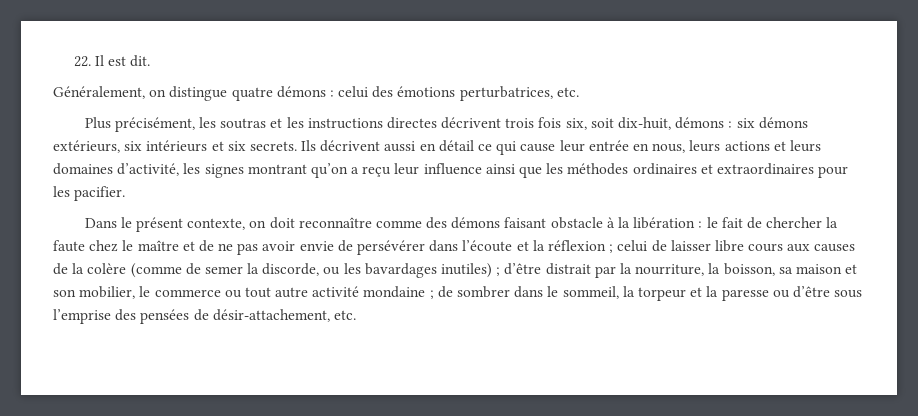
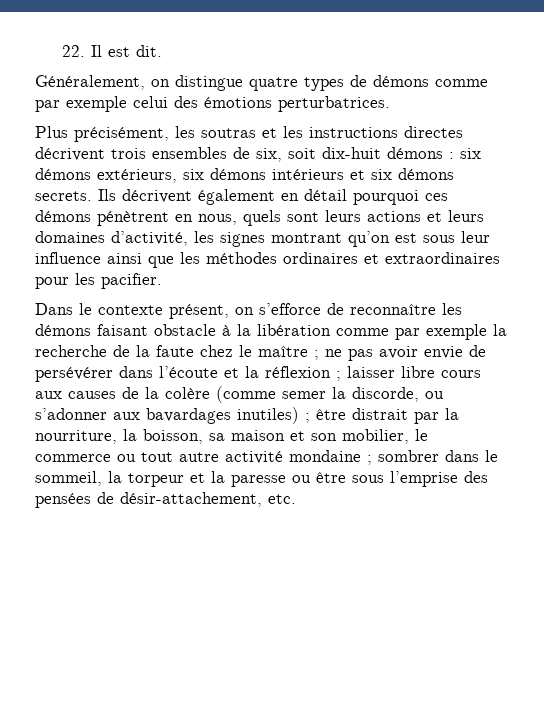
- Généralement, on distingue quatre démons : celui des émotions perturbatrices, etc.
+ Généralement, on distingue quatre types de démons comme par exemple celui des émotions perturbatrices.
- Plus précisément, les soutras et les instructions directes décrivent trois fois six, soit dix-huit, démons : six démons extérieurs, six intérieurs et six secrets.
+ Plus précisément, les soutras et les instructions directes décrivent trois ensembles de six, soit dix-huit démons : six démons extérieurs, six démons intérieurs et six démons secrets.
- Ils décrivent aussi en détail ce qui cause leur entrée en nous, leurs actions et leurs domaines d’activité, les signes montrant qu’on a reçu leur influence ainsi que les méthodes ordinaires et extraordinaires pour les pacifier.
+ Ils décrivent également en détail pourquoi ces démons pénètrent en nous, quels sont leurs actions et leurs domaines d’activité, les signes montrant qu’on est sous leur influence ainsi que les méthodes ordinaires et extraordinaires pour les pacifier.
- Dans le présent contexte, on doit reconnaître comme des démons faisant obstacle à la libération : le fait de chercher la faute chez le maître et de ne pas avoir envie de persévérer dans l’écoute et la réflexion ;
+ Dans le contexte présent, on s’efforce de reconnaître les démons faisant obstacle à la libération comme par exemple la recherche de la faute chez le maître ; ne pas avoir envie de persévérer dans l’écoute et la réflexion ;
- celui de laisser libre cours aux causes de la colère (comme de semer la discorde, ou les bavardages inutiles) ;
+ laisser libre cours aux causes de la colère (comme semer la discorde, ou s’adonner aux bavardages inutiles) ;
- d’être distrait par la nourriture, la boisson, sa maison et son mobilier, le commerce ou tout autre activité mondaine ;
+ être distrait par la nourriture, la boisson, sa maison et son mobilier, le commerce ou tout autre activité mondaine ;
- de sombrer dans le sommeil, la torpeur et la paresse ou d’être sous l’emprise des pensées de désir-attachement, etc.
+ sombrer dans le sommeil, la torpeur et la paresse ou être sous l’emprise des pensées de désir-attachement, etc.

